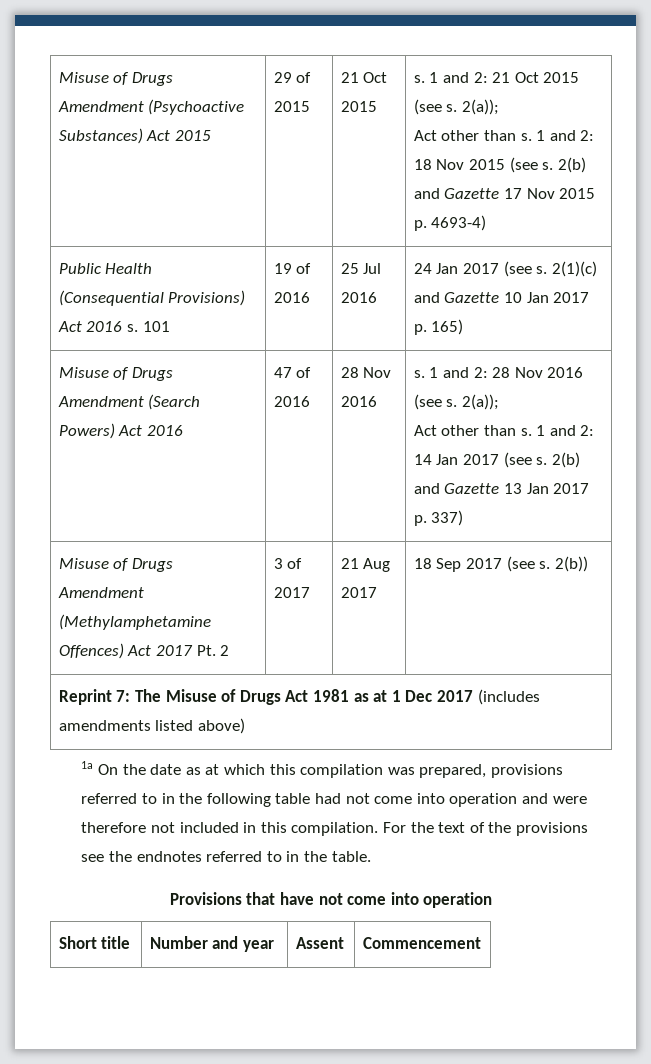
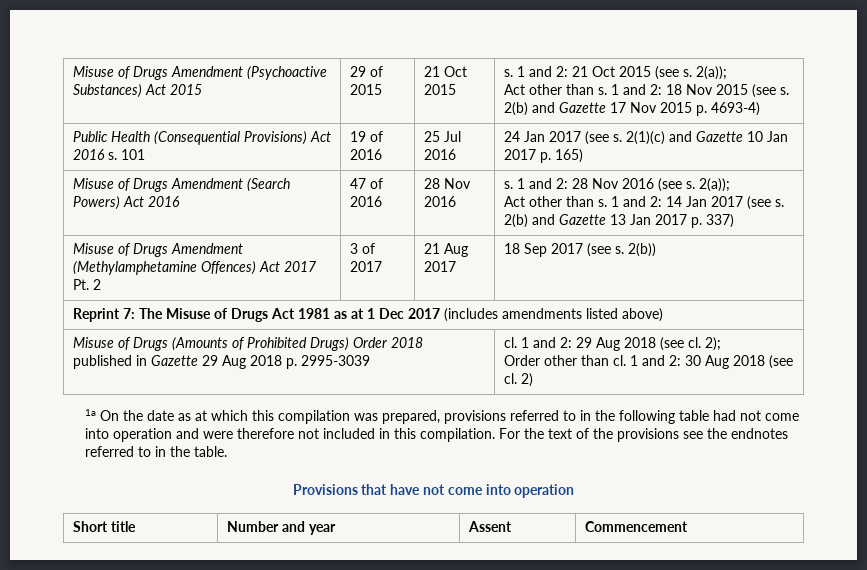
+ Misuse of Drugs (Amounts of Prohibited Drugs) Order 2018 published in Gazette 29 Aug 2018 p. 2995-3039 | cl. 1 and 2: 29 Aug 2018 (see cl. 2);
+ Order other than cl. 1 and 2: 30 Aug 2018 (see cl. 2)

